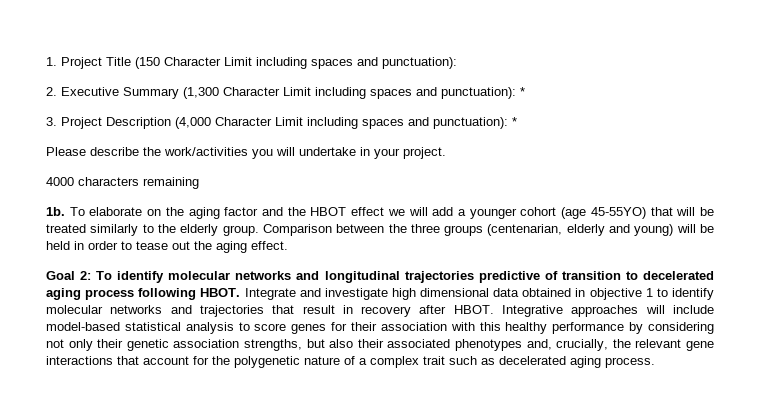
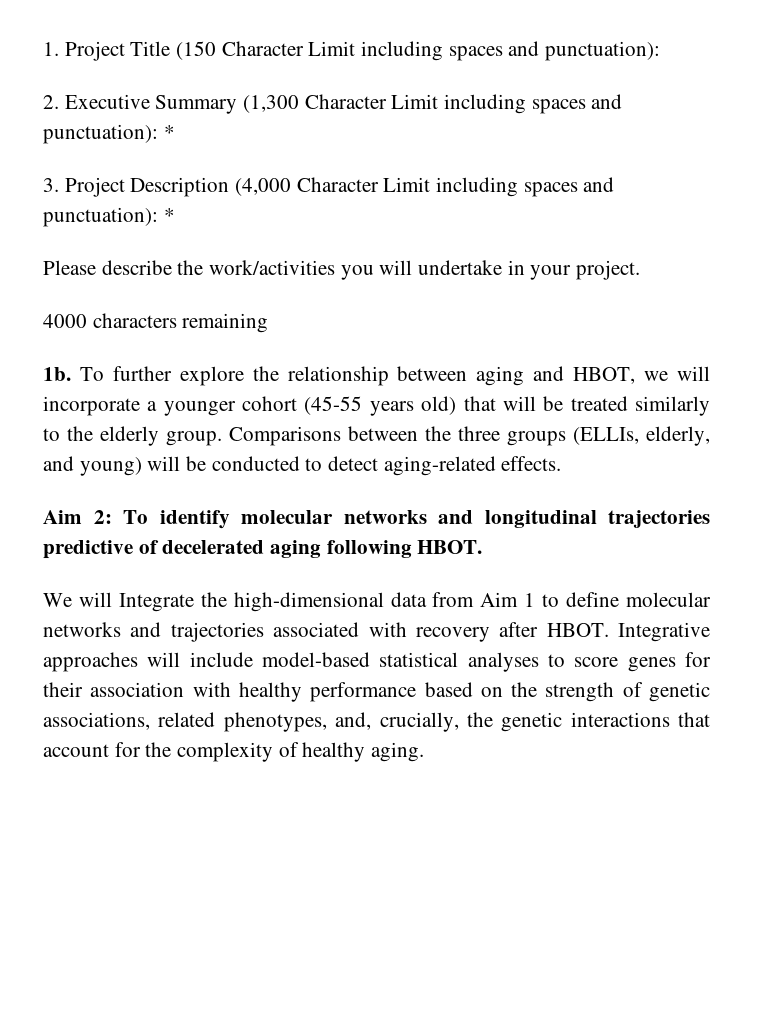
- To elaborate on the aging factor and the HBOT effect we will add a younger cohort (age 45-55YO) that will be treated similarly to the elderly group.
+ To further explore the relationship between aging and HBOT, we will incorporate a younger cohort (45-55 years old) that will be treated similarly to the elderly group.
- Comparison between the three groups (centenarian, elderly and young) will be held in order to tease out the aging effect.
- Goal 2: To identify molecular networks and longitudinal trajectories predictive of transition to decelerated aging process following HBOT. Integrate and investigate high dimensional data obtained in objective 1 to identify molecular networks and trajectories that result in recovery after HBOT.
+ Comparisons between the three groups (ELLIs, elderly, and young) will be conducted to detect aging-related effects.
+ Aim 2: To identify molecular networks and longitudinal trajectories predictive of decelerated aging following HBOT.
+ We will Integrate the high-dimensional data from Aim 1 to define molecular networks and trajectories associated with recovery after HBOT.
- Integrative approaches will include model-based statistical analysis to score genes for their association with this healthy performance by considering not only their genetic association strengths, but also their associated phenotypes and, crucially, the relevant gene interactions that account for the polygenetic nature of a complex trait such as decelerated aging process.
+ Integrative approaches will include model-based statistical analyses to score genes for their association with healthy performance based on the strength of genetic associations, related phenotypes, and, crucially, the genetic interactions that account for the complexity of healthy aging.

